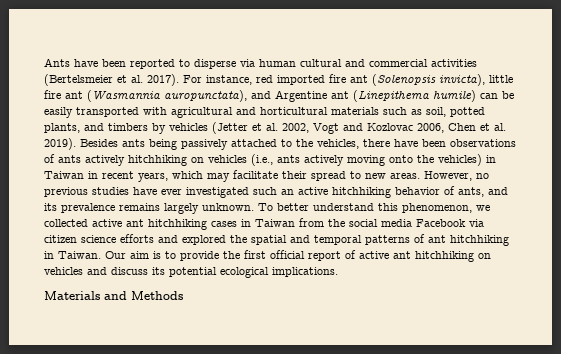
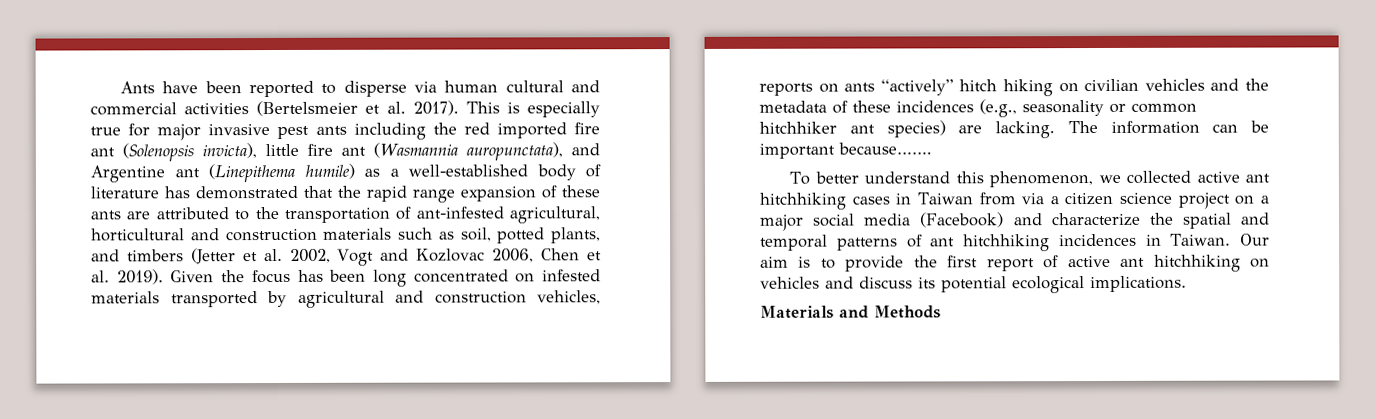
- For instance, red imported fire ant (Solenopsis invicta), little fire ant (Wasmannia auropunctata), and Argentine ant (Linepithema humile) can be easily transported with agricultural and horticultural materials such as soil, potted plants, and timbers by vehicles (Jetter et al. 2002, Vogt and Kozlovac 2006, Chen et al. 2019).
+ This is especially true for major invasive pest ants including the red imported fire ant (Solenopsis invicta), little fire ant (Wasmannia auropunctata), and Argentine ant (Linepithema humile) as a well-established body of literature has demonstrated that the rapid range expansion of these ants are attributed to the transportation of ant-infested agricultural, horticultural and construction materials such as soil, potted plants, and timbers (Jetter et al. 2002, Vogt and Kozlovac 2006, Chen et al. 2019).
- Besides ants being passively attached to the vehicles, there have been observations of ants actively hitchhiking on vehicles (i.e., ants actively moving onto the vehicles) in Taiwan in recent years, which may facilitate their spread to new areas. However, no previous studies have ever investigated such an active hitchhiking behavior of ants, and its prevalence remains largely unknown. To better understand this phenomenon, we collected active ant hitchhiking cases in Taiwan from the social media Facebook via citizen science efforts and explored the spatial and temporal patterns of ant hitchhiking in Taiwan.
+ Given the focus has been long concentrated on infested materials transported by agricultural and construction vehicles, reports on ants “actively” hitch hiking on civilian vehicles and the metadata of these incidences (e.g., seasonality or common hitchhiker ant species) are lacking. The information can be important because…….
+ To better understand this phenomenon, we collected active ant hitchhiking cases in Taiwan from via a citizen science project on a major social media (Facebook) and characterize the spatial and temporal patterns of ant hitchhiking incidences in Taiwan.
- Our aim is to provide the first official report of active ant hitchhiking on vehicles and discuss its potential ecological implications.
+ Our aim is to provide the first report of active ant hitchhiking on vehicles and discuss its potential ecological implications.

